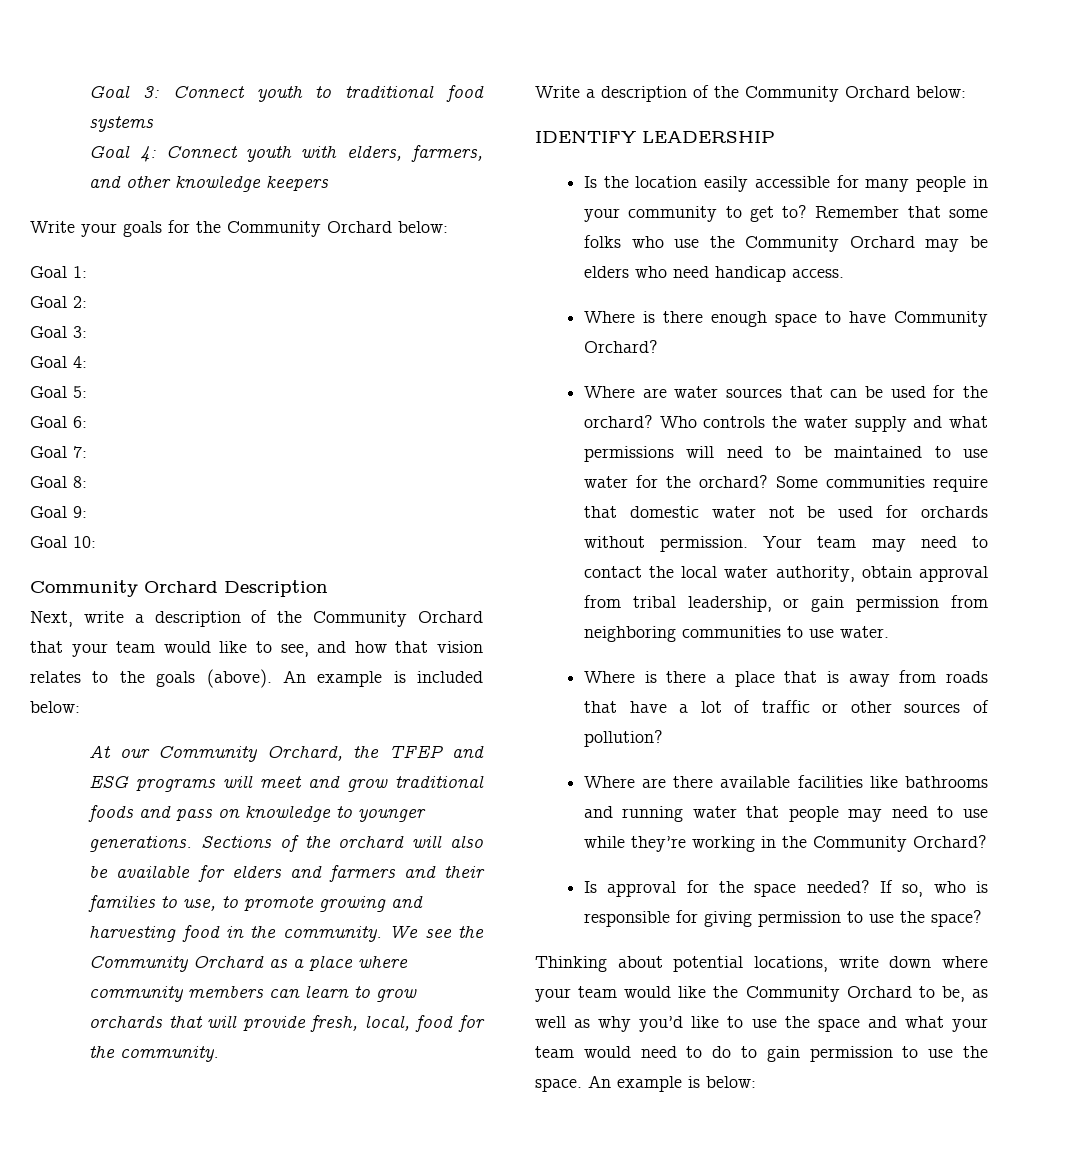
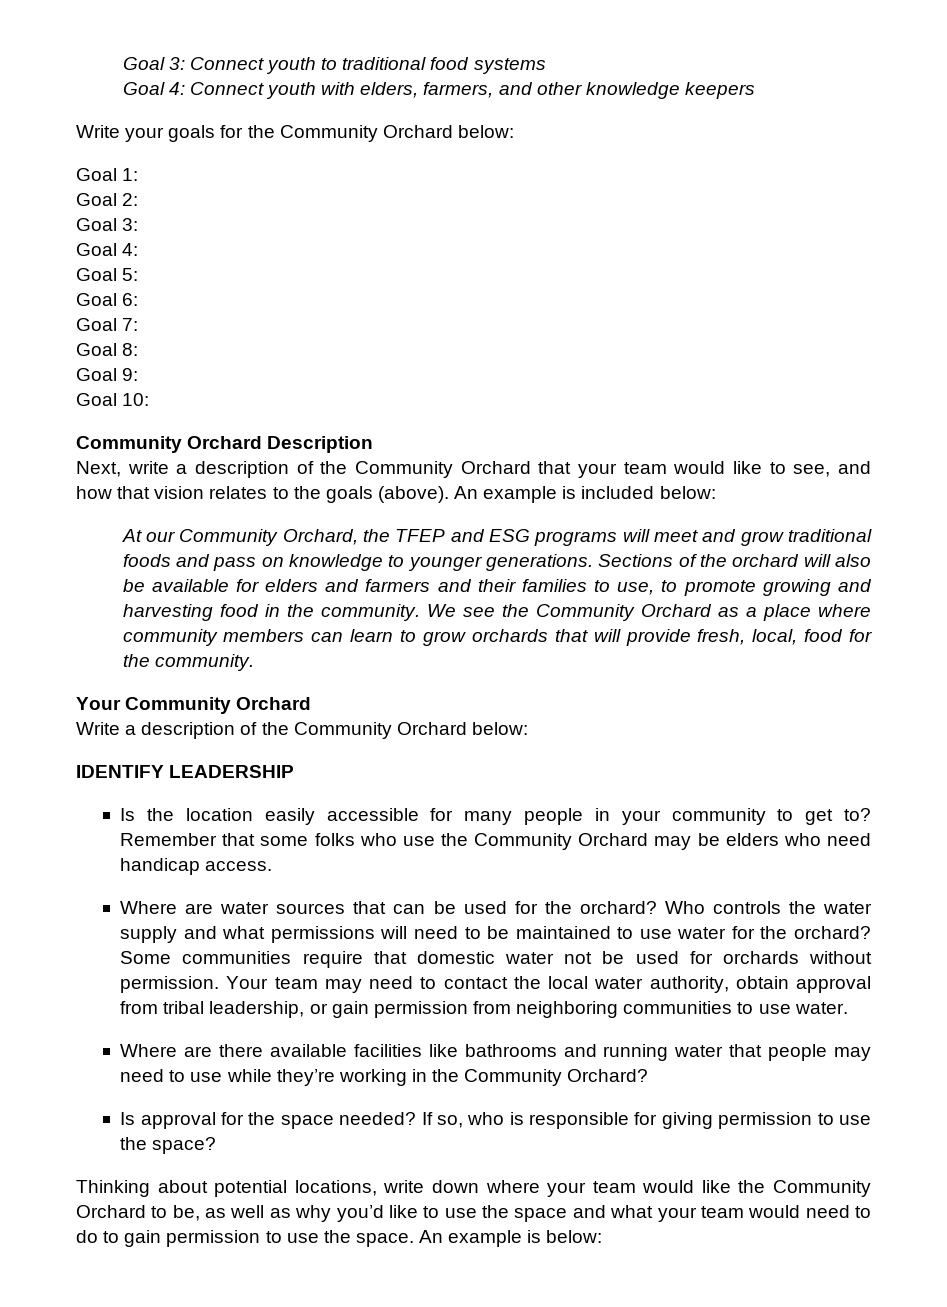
+ Your Community Orchard
- Where is there enough space to have Community Orchard?
- Where is there a place that is away from roads that have a lot of traffic or other sources of pollution?

